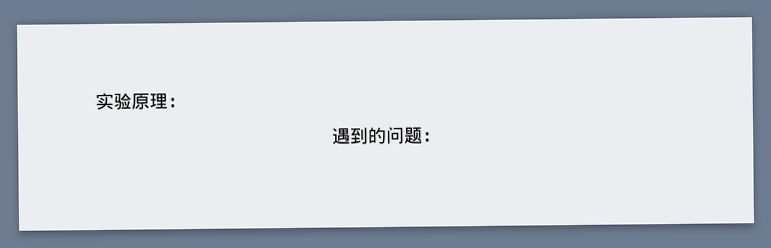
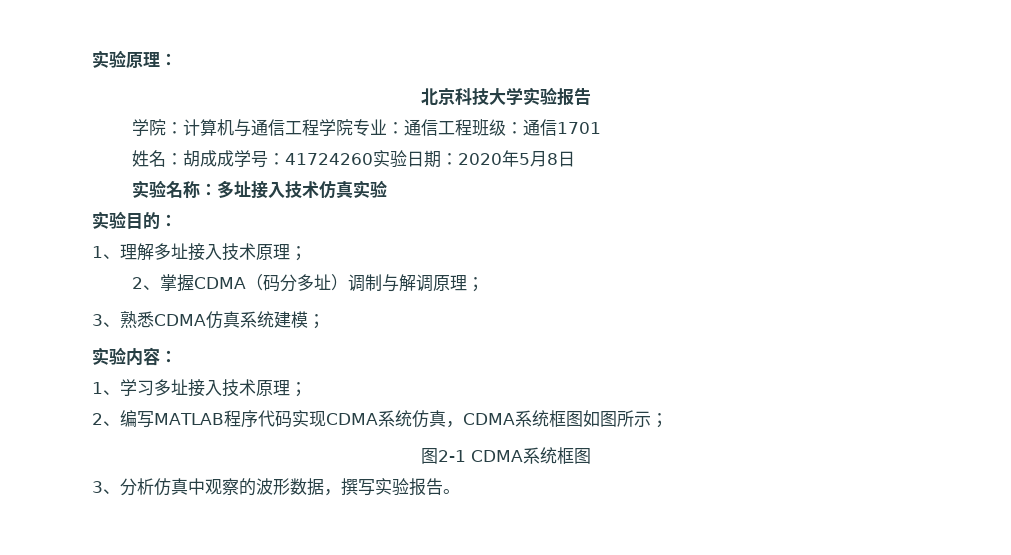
- 遇到的问题：
+ 北京科技大学实验报告
+ 学院：计算机与通信工程学院专业：通信工程班级：通信1701
+ 姓名：胡成成学号：41724260实验日期：2020年5月8日
+ 实验名称：多址接入技术仿真实验
+ 实验目的：
+ 1、理解多址接入技术原理；
+ 2、掌握CDMA（码分多址）调制与解调原理；
+ 3、熟悉CDMA仿真系统建模；
+ 实验内容：
+ 1、学习多址接入技术原理；
+ 2、编写MATLAB程序代码实现CDMA系统仿真，CDMA系统框图如图所示；
+ 图2-1 CDMA系统框图
+ 3、分析仿真中观察的波形数据，撰写实验报告。

